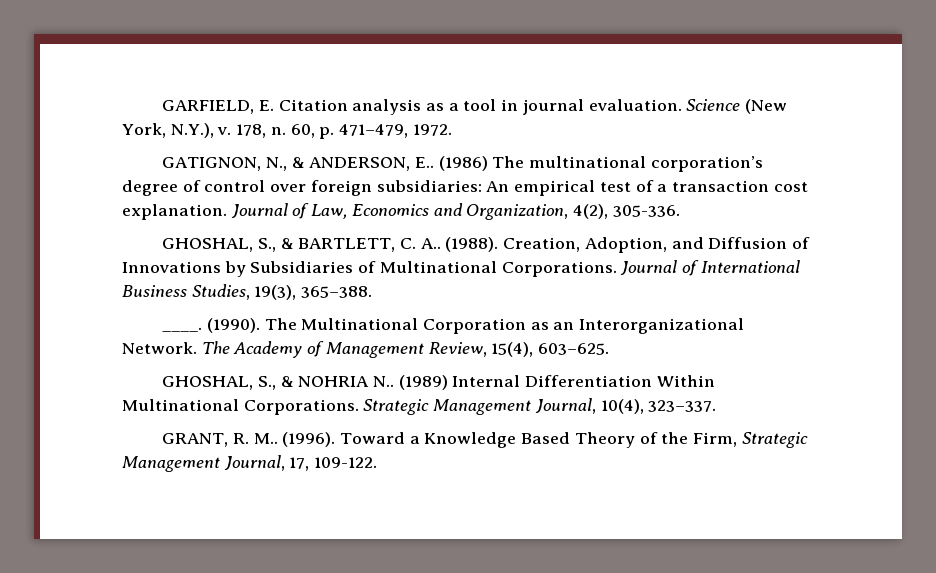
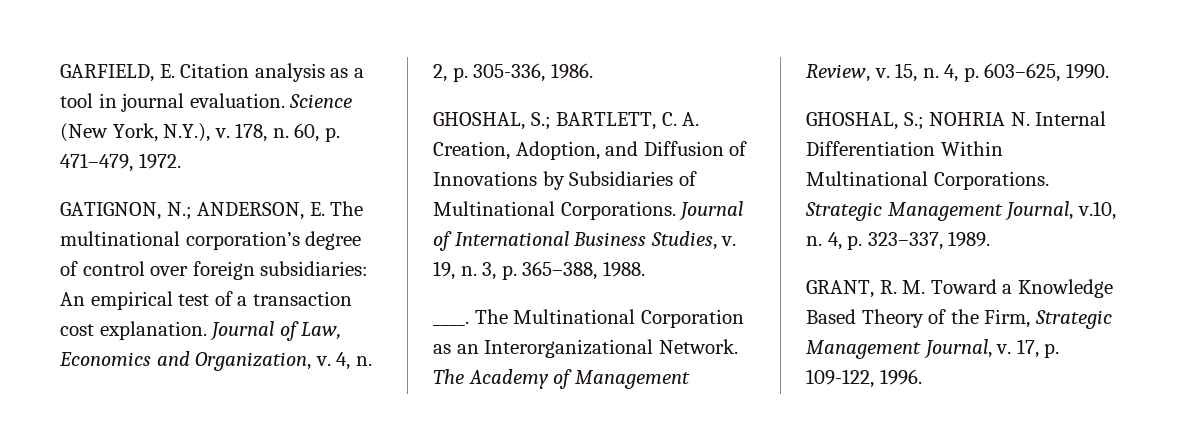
- GATIGNON, N., & ANDERSON, E.. (1986) The multinational corporation’s degree of control over foreign subsidiaries: An empirical test of a transaction cost explanation.
+ GATIGNON, N.; ANDERSON, E. The multinational corporation’s degree of control over foreign subsidiaries: An empirical test of a transaction cost explanation.
- Journal of Law, Economics and Organization, 4(2), 305-336.
- GHOSHAL, S., & BARTLETT, C. A.. (1988). Creation, Adoption, and Diffusion of Innovations by Subsidiaries of Multinational Corporations.
+ Journal of Law, Economics and Organization, v. 4, n. 2, p. 305-336, 1986.
+ GHOSHAL, S.; BARTLETT, C. A. Creation, Adoption, and Diffusion of Innovations by Subsidiaries of Multinational Corporations.
- Journal of International Business Studies, 19(3), 365–388.
+ Journal of International Business Studies, v. 19, n. 3, p. 365–388, 1988.
- (1990).
- The Academy of Management Review, 15(4), 603–625.
- GHOSHAL, S., & NOHRIA N.. (1989) Internal Differentiation Within Multinational Corporations.
+ The Academy of Management Review, v. 15, n. 4, p. 603–625, 1990.
+ GHOSHAL, S.; NOHRIA N. Internal Differentiation Within Multinational Corporations.
- Strategic Management Journal, 10(4), 323–337.
+ Strategic Management Journal, v.10, n. 4, p. 323–337, 1989.
- GRANT, R. M.. (1996). Toward a Knowledge Based Theory of the Firm, Strategic Management Journal, 17, 109-122.
+ GRANT, R. M. Toward a Knowledge Based Theory of the Firm, Strategic Management Journal, v. 17, p. 109-122, 1996.

